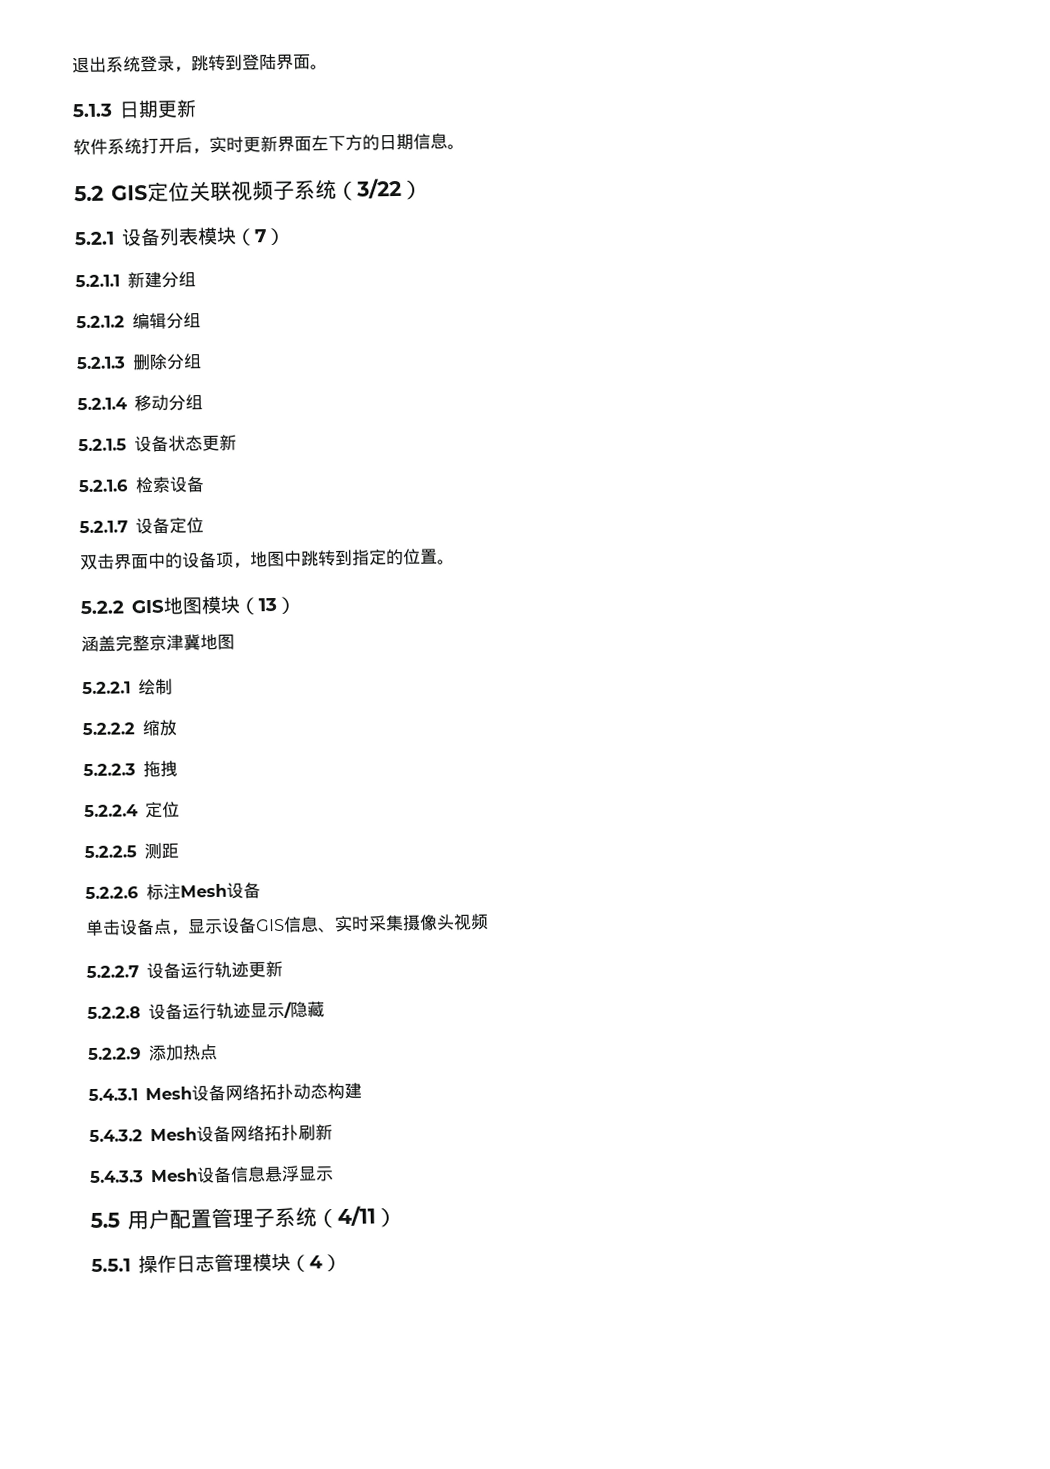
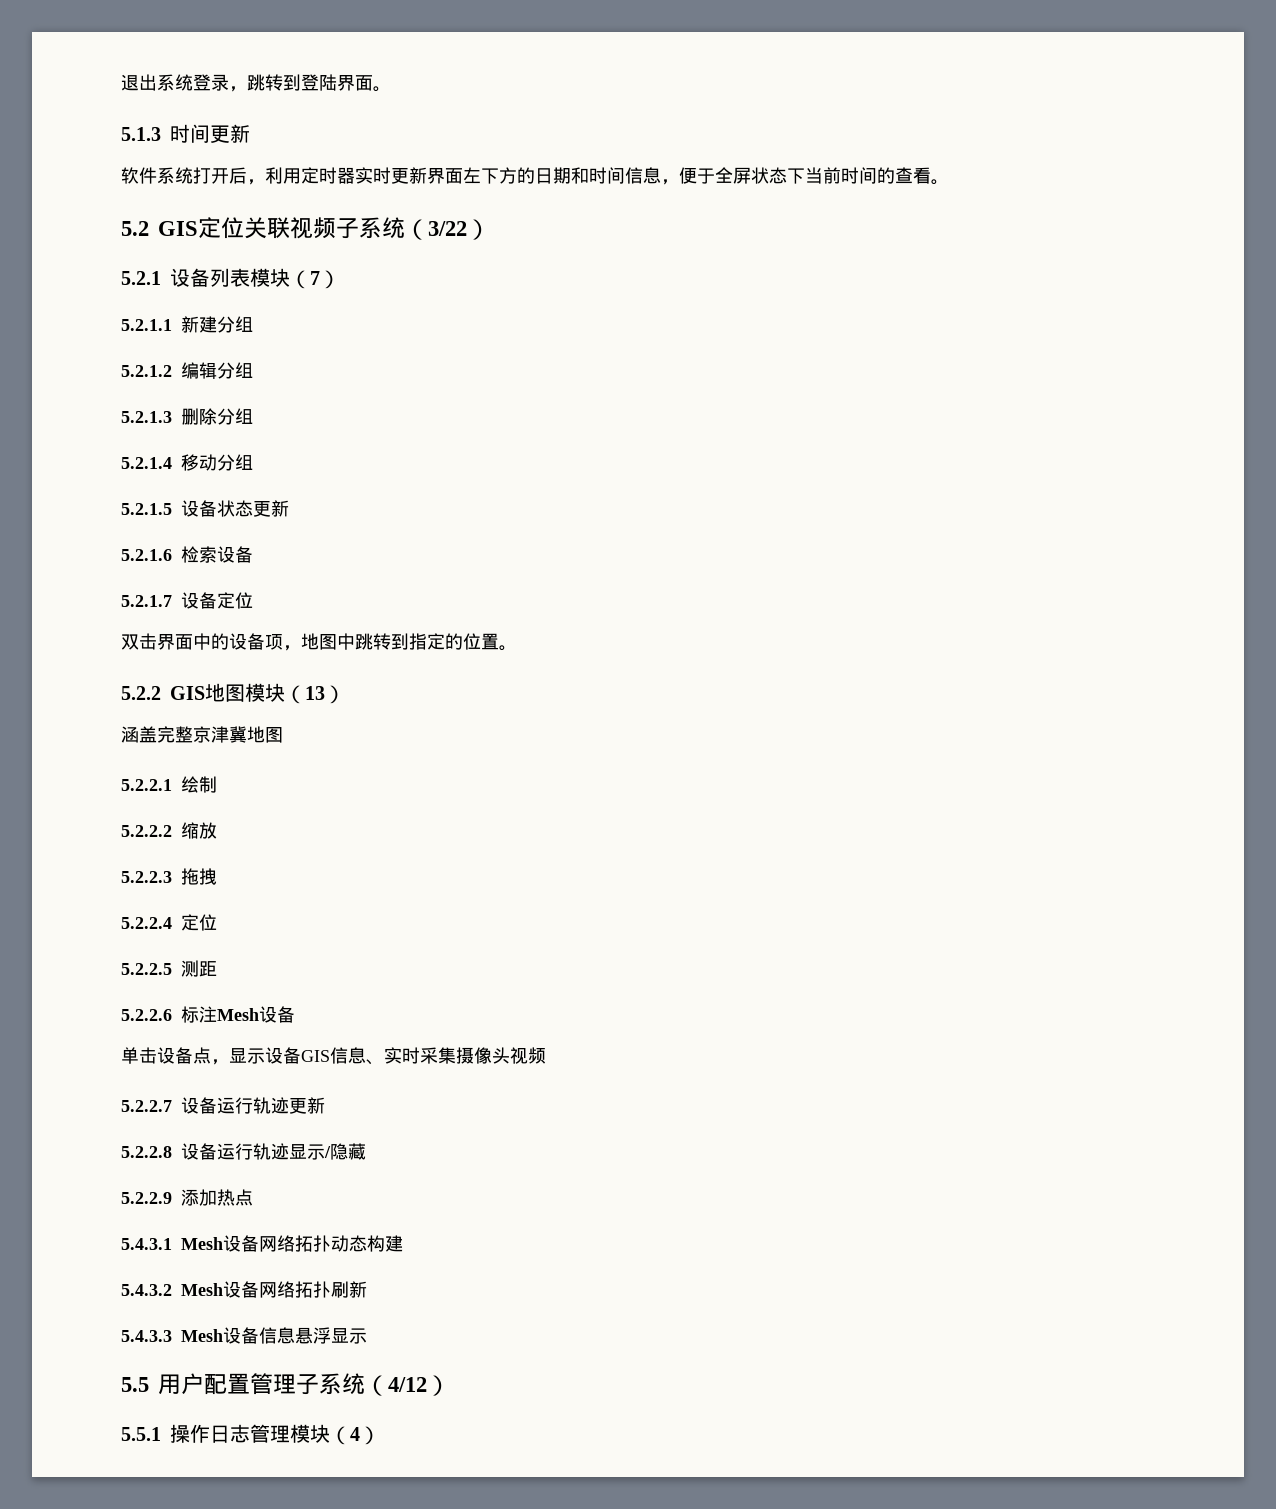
- 5.1.3日期更新
+ 5.1.3时间更新
- 软件系统打开后，实时更新界面左下方的日期信息。
+ 软件系统打开后，利用定时器实时更新界面左下方的日期和时间信息，便于全屏状态下当前时间的查看。
- 5.5用户配置管理子系统（4/11）
+ 5.5用户配置管理子系统（4/12）

